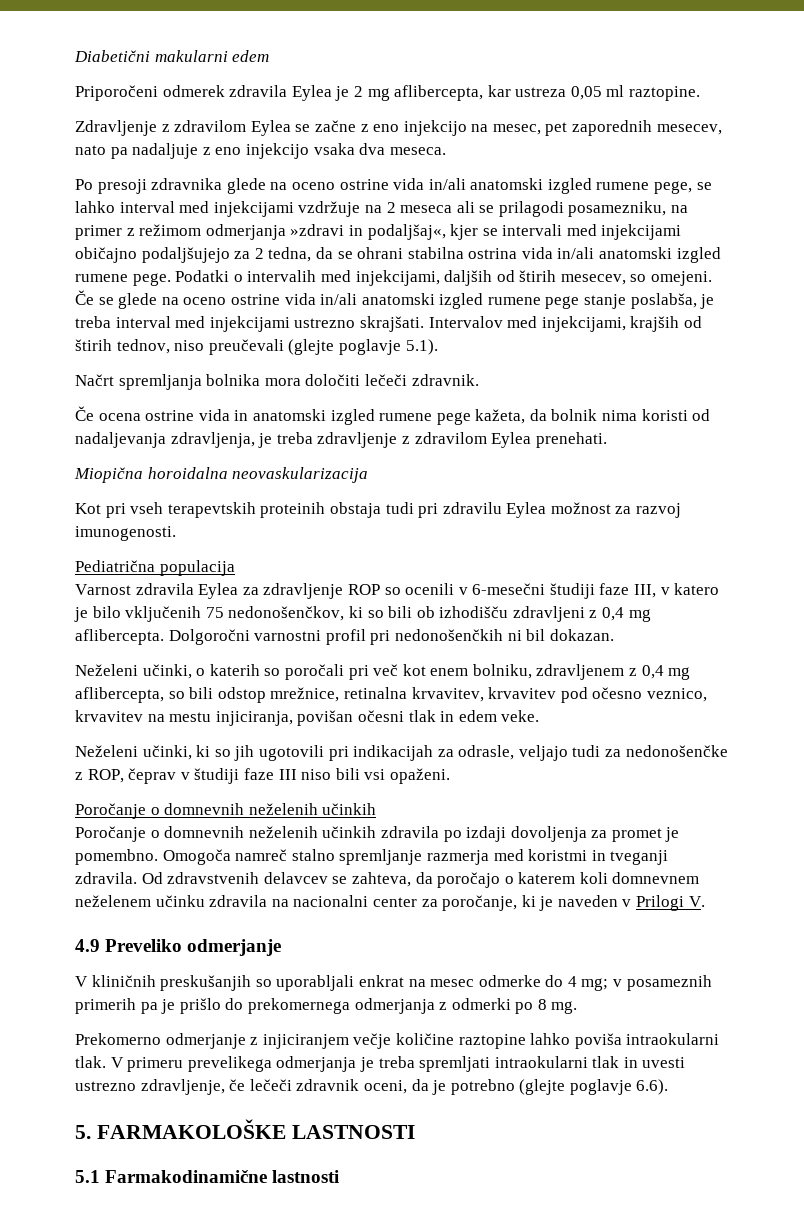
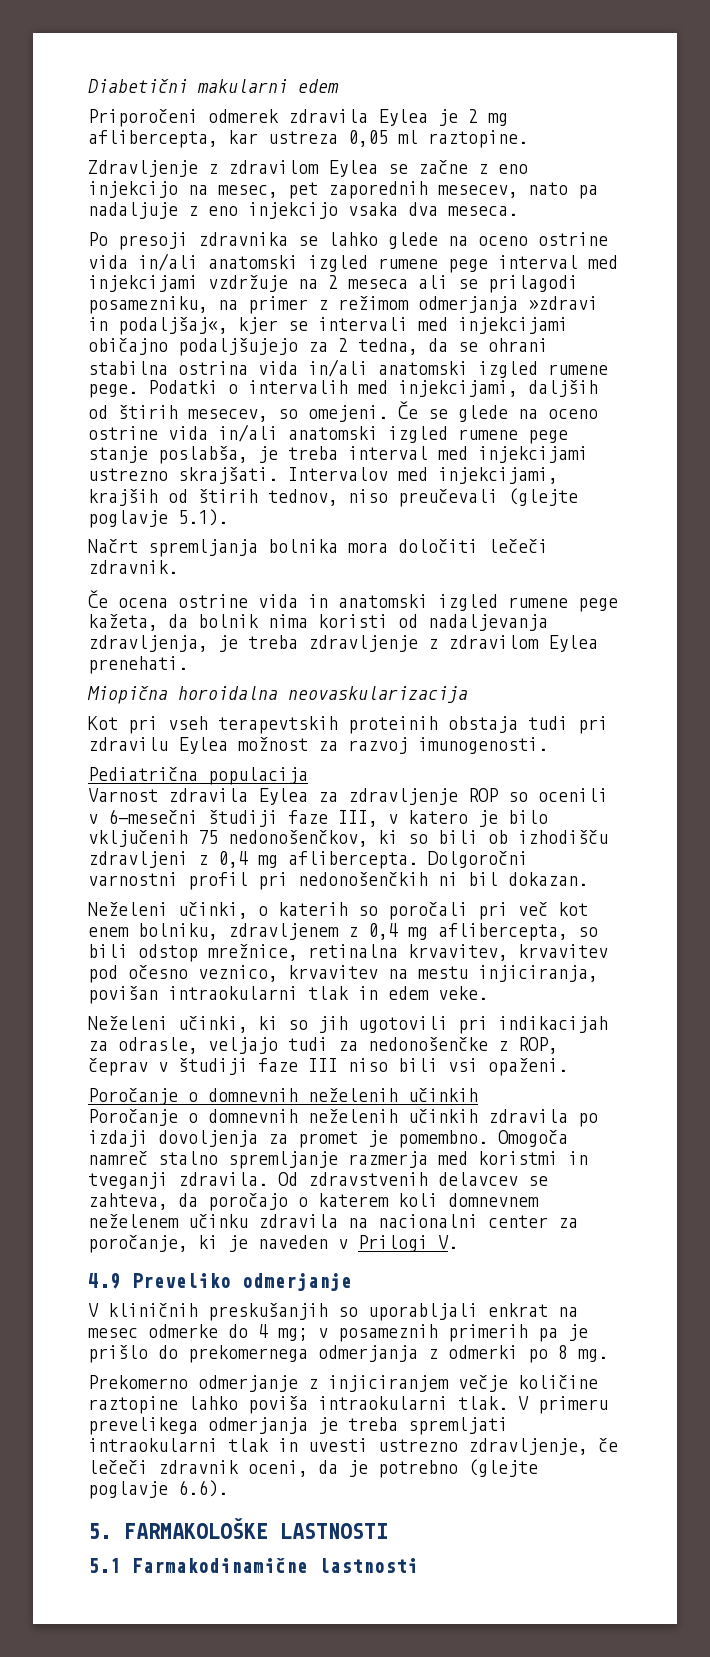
- Po presoji zdravnika glede na oceno ostrine vida in/ali anatomski izgled rumene pege, se lahko interval med injekcijami vzdržuje na 2 meseca ali se prilagodi posamezniku, na primer z režimom odmerjanja »zdravi in podaljšaj«, kjer se intervali med injekcijami običajno podaljšujejo za 2 tedna, da se ohrani stabilna ostrina vida in/ali anatomski izgled rumene pege.
+ Po presoji zdravnika se lahko glede na oceno ostrine vida in/ali anatomski izgled rumene pege interval med injekcijami vzdržuje na 2 meseca ali se prilagodi posamezniku, na primer z režimom odmerjanja »zdravi in podaljšaj«, kjer se intervali med injekcijami običajno podaljšujejo za 2 tedna, da se ohrani stabilna ostrina vida in/ali anatomski izgled rumene pege.
- Neželeni učinki, o katerih so poročali pri več kot enem bolniku, zdravljenem z 0,4 mg aflibercepta, so bili odstop mrežnice, retinalna krvavitev, krvavitev pod očesno veznico, krvavitev na mestu injiciranja, povišan očesni tlak in edem veke.
+ Neželeni učinki, o katerih so poročali pri več kot enem bolniku, zdravljenem z 0,4 mg aflibercepta, so bili odstop mrežnice, retinalna krvavitev, krvavitev pod očesno veznico, krvavitev na mestu injiciranja, povišan intraokularni tlak in edem veke.

